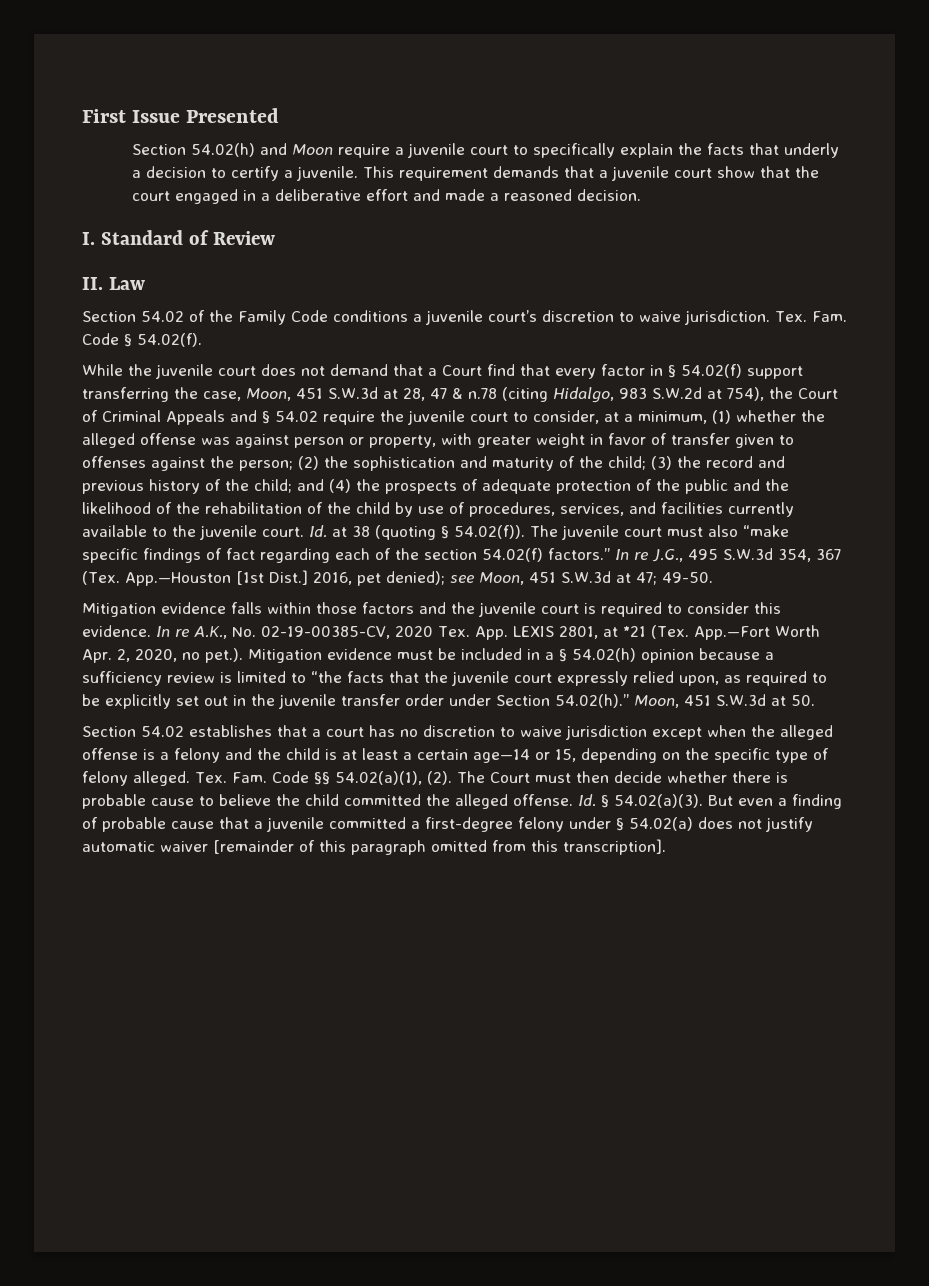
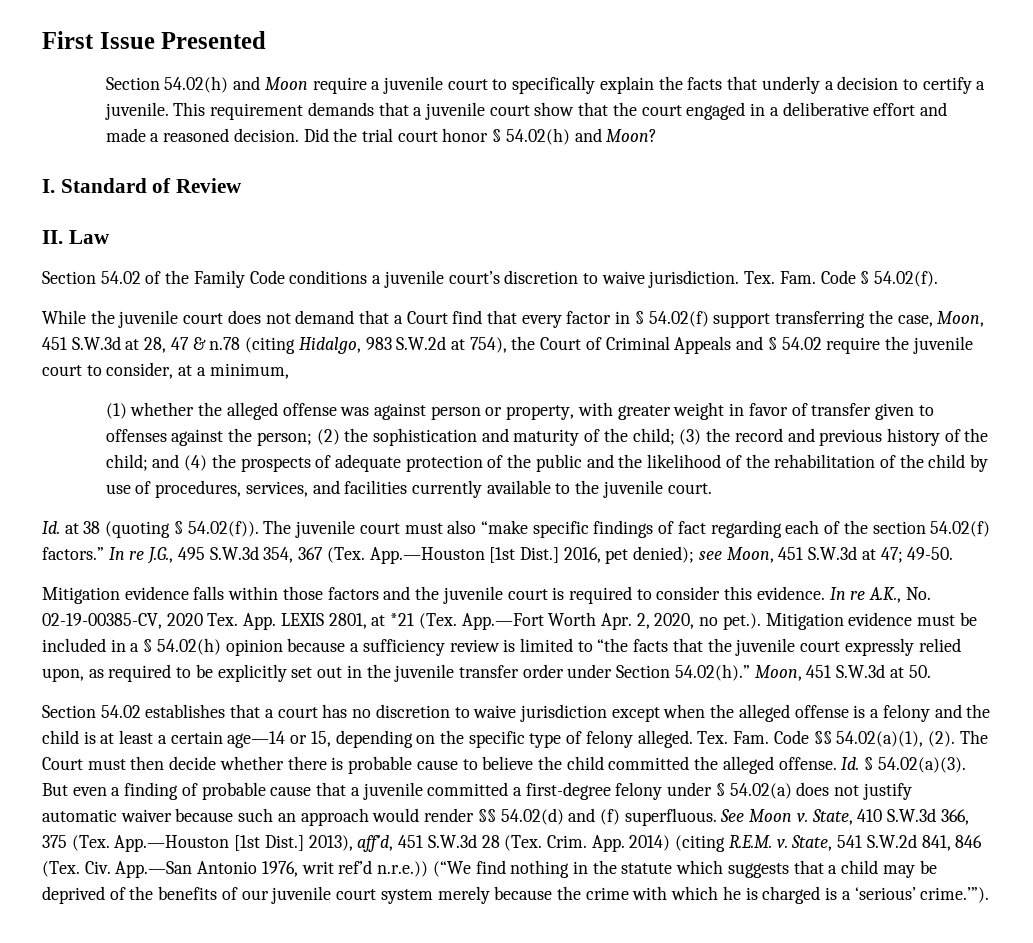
+ Did the trial court honor § 54.02(h) and Moon?
- While the juvenile court does not demand that a Court find that every factor in § 54.02(f) support transferring the case, Moon, 451 S.W.3d at 28, 47 & n.78 (citing Hidalgo, 983 S.W.2d at 754), the Court of Criminal Appeals and § 54.02 require the juvenile court to consider, at a minimum, (1) whether the alleged offense was against person or property, with greater weight in favor of transfer given to offenses against the person;
+ While the juvenile court does not demand that a Court find that every factor in § 54.02(f) support transferring the case, Moon, 451 S.W.3d at 28, 47 & n.78 (citing Hidalgo, 983 S.W.2d at 754), the Court of Criminal Appeals and § 54.02 require the juvenile court to consider, at a minimum,
+ (1) whether the alleged offense was against person or property, with greater weight in favor of transfer given to offenses against the person;
- and (4) the prospects of adequate protection of the public and the likelihood of the rehabilitation of the child by use of procedures, services, and facilities currently available to the juvenile court. Id. at 38 (quoting § 54.02(f)). The juvenile court must also “make specific findings of fact regarding each of the section 54.02(f) factors.”
+ and (4) the prospects of adequate protection of the public and the likelihood of the rehabilitation of the child by use of procedures, services, and facilities currently available to the juvenile court.
+ Id. at 38 (quoting § 54.02(f)). The juvenile court must also “make specific findings of fact regarding each of the section 54.02(f) factors.”
- Id. § 54.02(a)(3). But even a finding of probable cause that a juvenile committed a first-degree felony under § 54.02(a) does not justify automatic waiver [remainder of this paragraph omitted from this transcription].
+ Id. § 54.02(a)(3). But even a finding of probable cause that a juvenile committed a first-degree felony under § 54.02(a) does not justify automatic waiver because such an approach would render §§ 54.02(d) and (f) superfluous. See Moon v. State, 410 S.W.3d 366, 375 (Tex. App.—Houston [1st Dist.] 2013), aff’d, 451 S.W.3d 28 (Tex. Crim. App. 2014) (citing R.E.M. v. State, 541 S.W.2d 841, 846 (Tex. Civ. App.—San Antonio 1976, writ ref’d n.r.e.)) (“We find nothing in the statute which suggests that a child may be deprived of the benefits of our juvenile court system merely because the crime with which he is charged is a ‘serious’ crime.’”).

